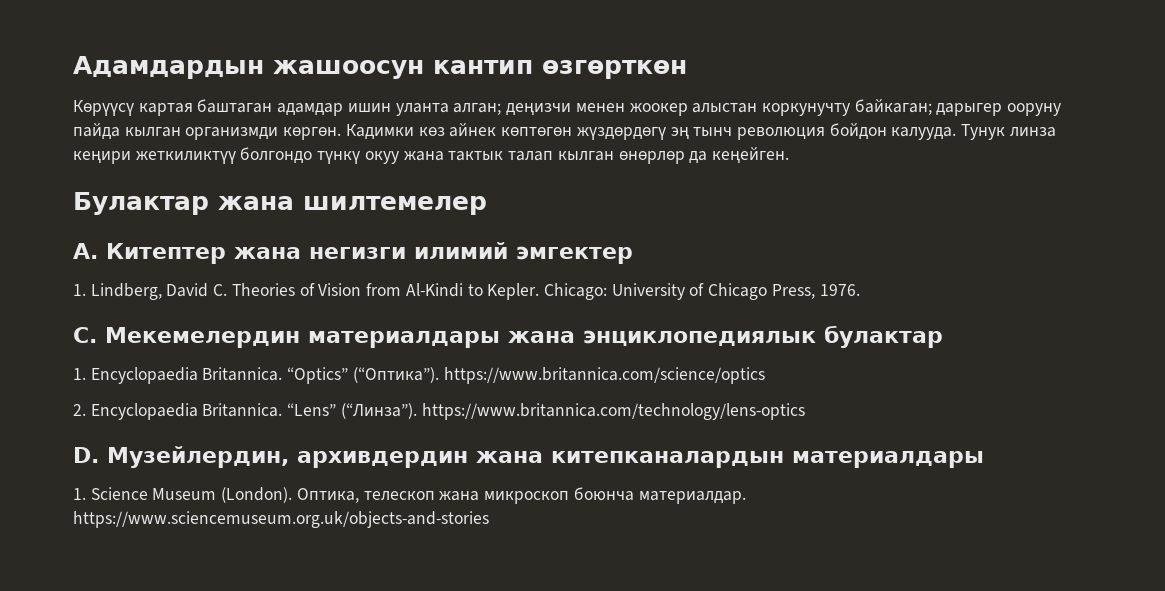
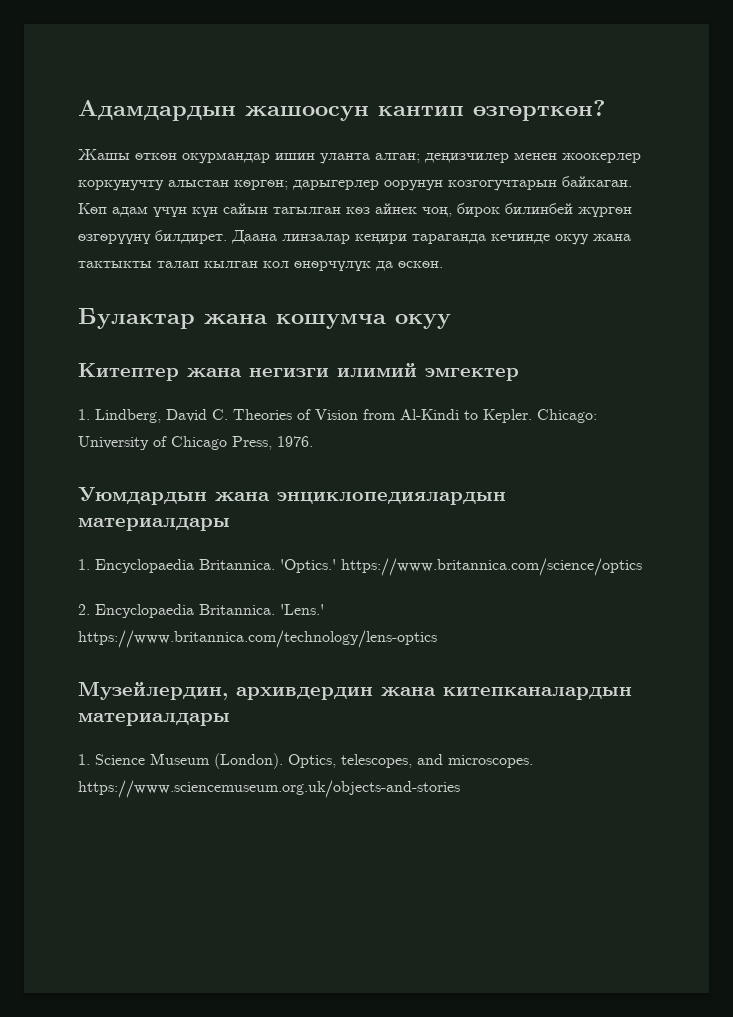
- Адамдардын жашоосун кантип өзгөрткөн
- Көрүүсү картая баштаган адамдар ишин уланта алган; деңизчи менен жоокер алыстан коркунучту байкаган; дарыгер ооруну пайда кылган организмди көргөн. Кадимки көз айнек көптөгөн жүздөрдөгү эң тынч революция бойдон калууда. Тунук линза кеңири жеткиликтүү болгондо түнкү окуу жана тактык талап кылган өнөрлөр да кеңейген.
+ Адамдардын жашоосун кантип өзгөрткөн?
+ Жашы өткөн окурмандар ишин уланта алган; деңизчилер менен жоокерлер коркунучту алыстан көргөн; дарыгерлер оорунун козгогучтарын байкаган. Көп адам үчүн күн сайын тагылган көз айнек чоң, бирок билинбей жүргөн өзгөрүүнү билдирет. Даана линзалар кеңири тараганда кечинде окуу жана тактыкты талап кылган кол өнөрчүлүк да өскөн.
- Булактар жана шилтемелер
- A. Китептер жана негизги илимий эмгектер
+ Булактар жана кошумча окуу
+ Китептер жана негизги илимий эмгектер
- C. Мекемелердин материалдары жана энциклопедиялык булактар
+ Уюмдардын жана энциклопедиялардын материалдары
- “Optics” (“Оптика”). https://www.britannica.com/science/optics
+ 'Optics.' https://www.britannica.com/science/optics
- “Lens” (“Линза”). https://www.britannica.com/technology/lens-optics
+ 'Lens.' https://www.britannica.com/technology/lens-optics
- D. Музейлердин, архивдердин жана китепканалардын материалдары
+ Музейлердин, архивдердин жана китепканалардын материалдары
- Оптика, телескоп жана микроскоп боюнча материалдар. https://www.sciencemuseum.org.uk/objects-and-stories
+ Optics, telescopes, and microscopes. https://www.sciencemuseum.org.uk/objects-and-stories

